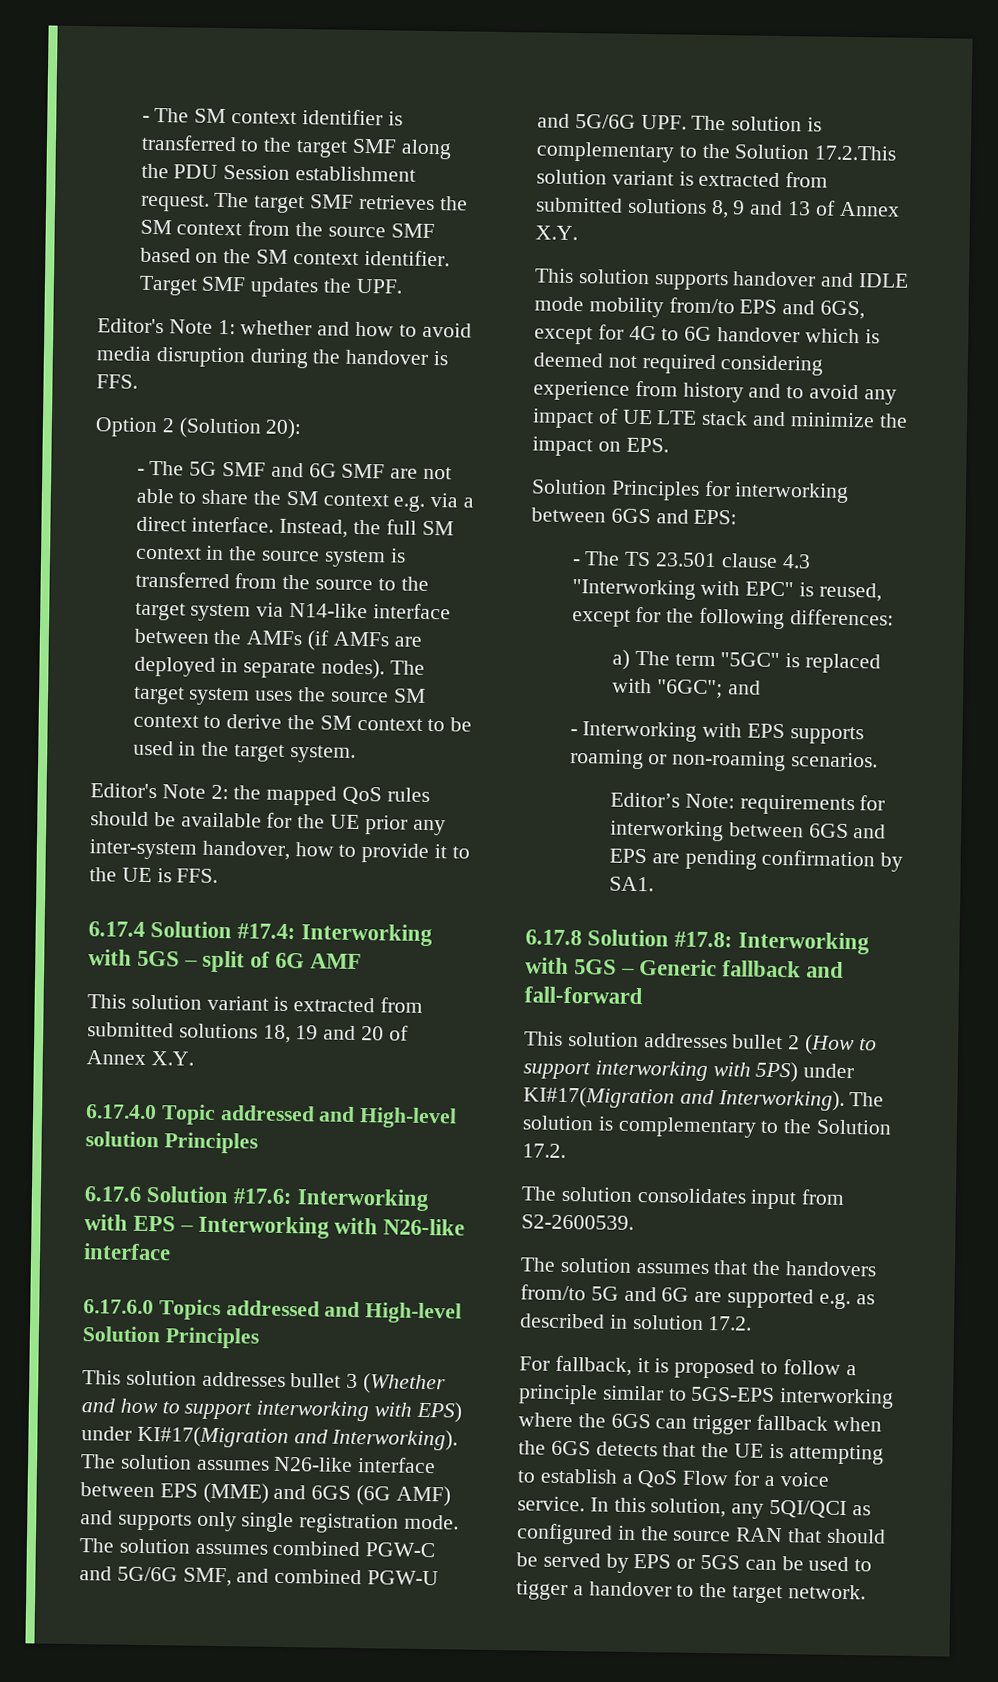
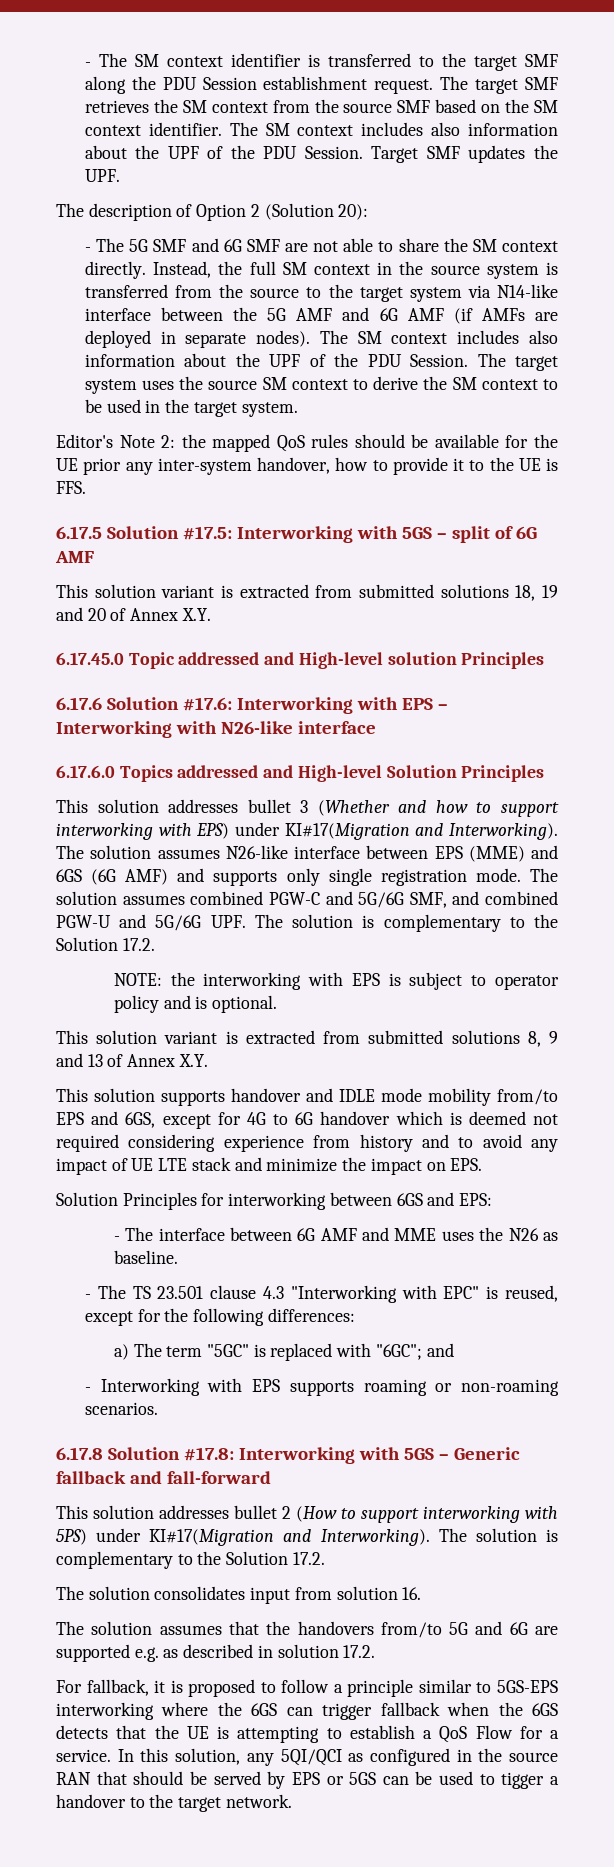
- The target SMF retrieves the SM context from the source SMF based on the SM context identifier.
+ The target SMF retrieves the SM context from the source SMF based on the SM context identifier. The SM context includes also information about the UPF of the PDU Session.
- Editor's Note 1: whether and how to avoid media disruption during the handover is FFS.
- Option 2 (Solution 20):
+ The description of Option 2 (Solution 20):
- - The 5G SMF and 6G SMF are not able to share the SM context e.g. via a direct interface.
+ - The 5G SMF and 6G SMF are not able to share the SM context directly.
- Instead, the full SM context in the source system is transferred from the source to the target system via N14-like interface between the AMFs (if AMFs are deployed in separate nodes).
+ Instead, the full SM context in the source system is transferred from the source to the target system via N14-like interface between the 5G AMF and 6G AMF (if AMFs are deployed in separate nodes).
- The target system uses the source SM context to derive the SM context to be used in the target system.
+ The SM context includes also information about the UPF of the PDU Session. The target system uses the source SM context to derive the SM context to be used in the target system.
- 6.17.4 Solution #17.4: Interworking with 5GS – split of 6G AMF
+ 6.17.5 Solution #17.5: Interworking with 5GS – split of 6G AMF
- 6.17.4.0 Topic addressed and High-level solution Principles
+ 6.17.45.0 Topic addressed and High-level solution Principles
- The solution assumes combined PGW-C and 5G/6G SMF, and combined PGW-U and 5G/6G UPF. The solution is complementary to the Solution 17.2.This solution variant is extracted from submitted solutions 8, 9 and 13 of Annex X.Y.
+ The solution assumes combined PGW-C and 5G/6G SMF, and combined PGW-U and 5G/6G UPF. The solution is complementary to the Solution 17.2.
+ NOTE: the interworking with EPS is subject to operator policy and is optional.
+ This solution variant is extracted from submitted solutions 8, 9 and 13 of Annex X.Y.
+ - The interface between 6G AMF and MME uses the N26 as baseline.
- Editor’s Note: requirements for interworking between 6GS and EPS are pending confirmation by SA1.
- The solution consolidates input from S2-2600539.
+ The solution consolidates input from solution 16.
- For fallback, it is proposed to follow a principle similar to 5GS-EPS interworking where the 6GS can trigger fallback when the 6GS detects that the UE is attempting to establish a QoS Flow for a voice service.
+ For fallback, it is proposed to follow a principle similar to 5GS-EPS interworking where the 6GS can trigger fallback when the 6GS detects that the UE is attempting to establish a QoS Flow for a service.

